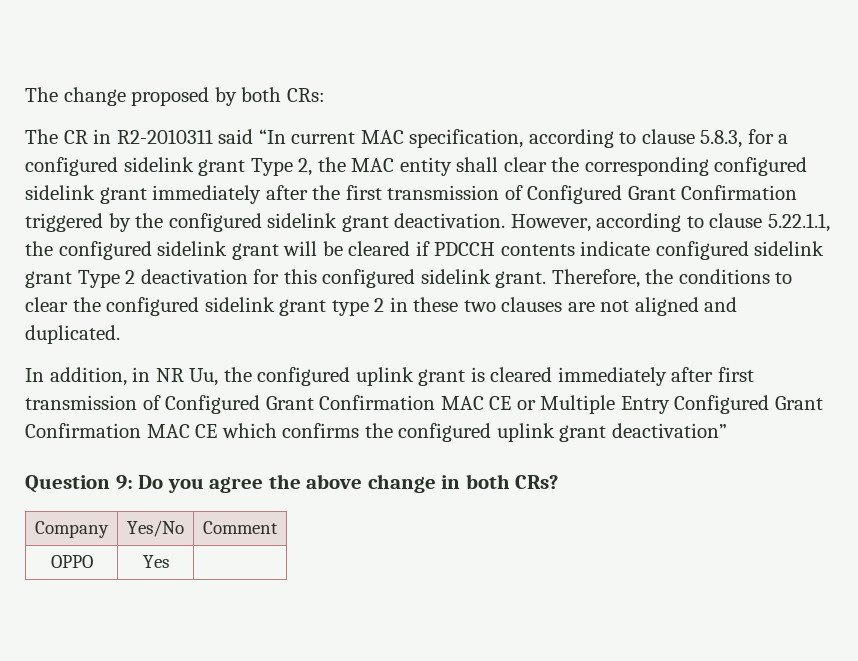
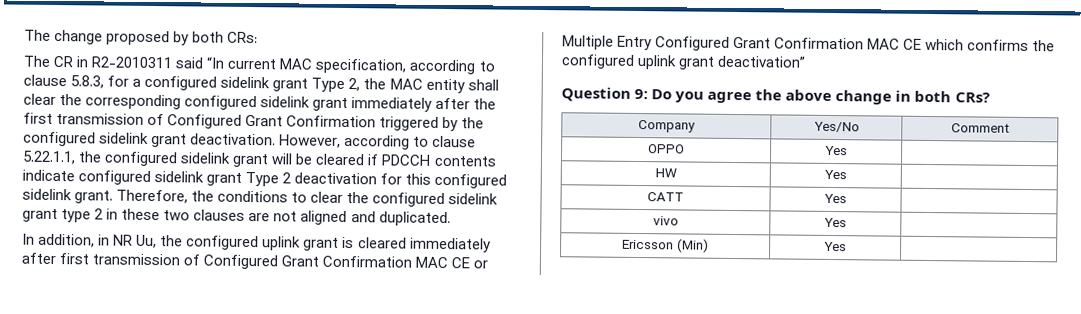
+ HW | Yes |
+ CATT | Yes |
+ vivo | Yes |
+ Ericsson (Min) | Yes |

